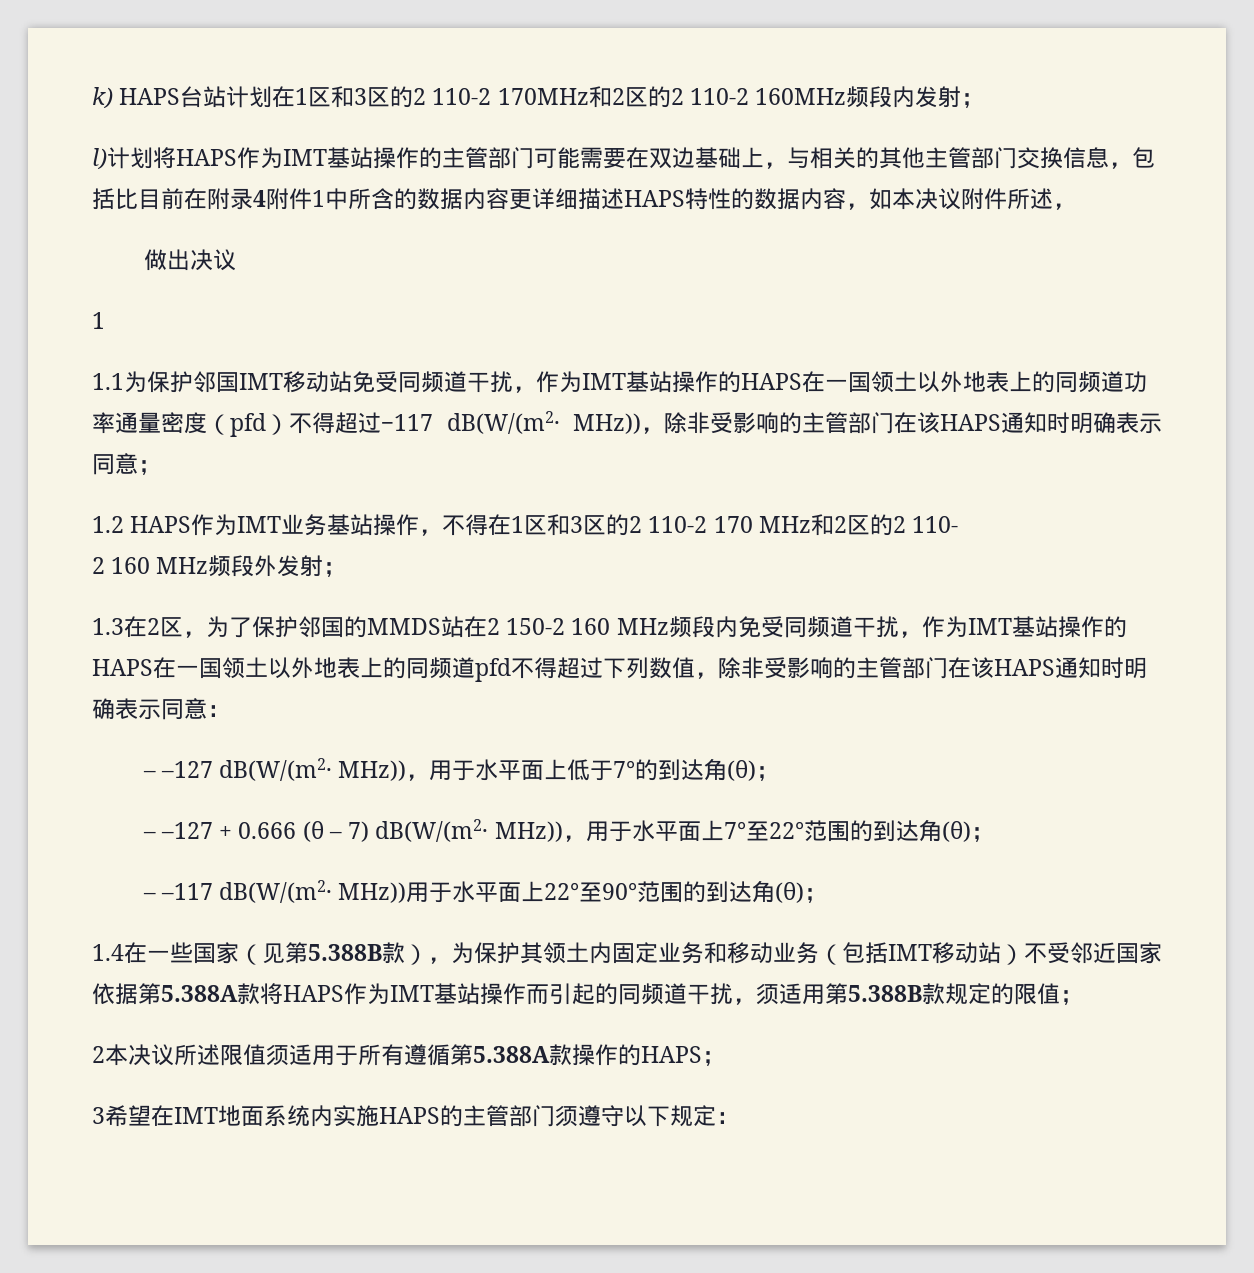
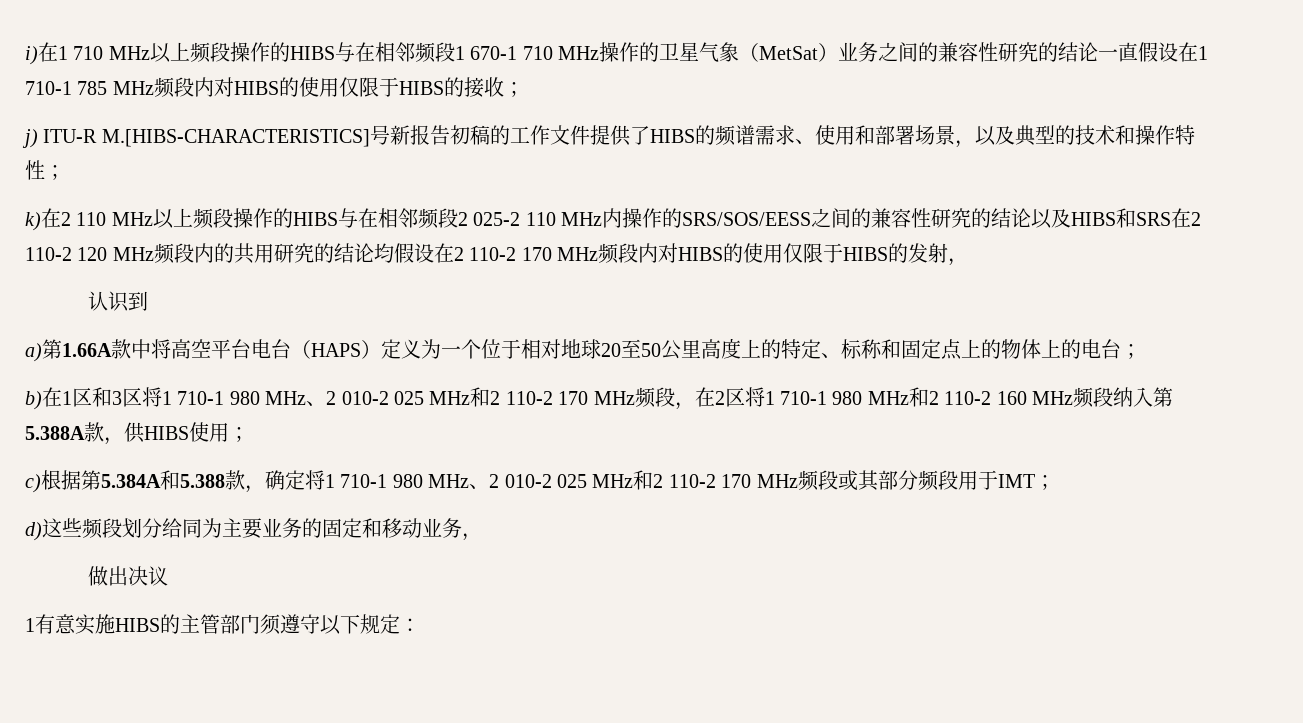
- k) HAPS台站计划在1区和3区的2 110-2 170MHz和2区的2 110-2 160MHz频段内发射；
- l)计划将HAPS作为IMT基站操作的主管部门可能需要在双边基础上，与相关的其他主管部门交换信息，包括比目前在附录4附件1中所含的数据内容更详细描述HAPS特性的数据内容，如本决议附件所述，
+ i)在1 710 MHz以上频段操作的HIBS与在相邻频段1 670-1 710 MHz操作的卫星气象（MetSat）业务之间的兼容性研究的结论一直假设在1 710-1 785 MHz频段内对HIBS的使用仅限于HIBS的接收；
+ j) ITU-R M.[HIBS-CHARACTERISTICS]号新报告初稿的工作文件提供了HIBS的频谱需求、使用和部署场景，以及典型的技术和操作特性；
+ k)在2 110 MHz以上频段操作的HIBS与在相邻频段2 025-2 110 MHz内操作的SRS/SOS/EESS之间的兼容性研究的结论以及HIBS和SRS在2 110-2 120 MHz频段内的共用研究的结论均假设在2 110-2 170 MHz频段内对HIBS的使用仅限于HIBS的发射，
+ 认识到
+ a)第1.66A款中将高空平台电台（HAPS）定义为一个位于相对地球20至50公里高度上的特定、标称和固定点上的物体上的电台；
+ b)在1区和3区将1 710-1 980 MHz、2 010-2 025 MHz和2 110-2 170 MHz频段，在2区将1 710-1 980 MHz和2 110-2 160 MHz频段纳入第5.388A款，供HIBS使用；
+ c)根据第5.384A和5.388款，确定将1 710-1 980 MHz、2 010-2 025 MHz和2 110-2 170 MHz频段或其部分频段用于IMT；
+ d)这些频段划分给同为主要业务的固定和移动业务，
  做出决议
- 1
- 1.1为保护邻国IMT移动站免受同频道干扰，作为IMT基站操作的HAPS在一国领土以外地表上的同频道功率通量密度（pfd）不得超过−117 dB(W/(m2· MHz))，除非受影响的主管部门在该HAPS通知时明确表示同意；
- 1.2 HAPS作为IMT业务基站操作，不得在1区和3区的2 110-2 170 MHz和2区的2 110-
- 2 160 MHz频段外发射；
- 1.3在2区，为了保护邻国的MMDS站在2 150-2 160 MHz频段内免受同频道干扰，作为IMT基站操作的HAPS在一国领土以外地表上的同频道pfd不得超过下列数值，除非受影响的主管部门在该HAPS通知时明确表示同意：
- – –127 dB(W/(m2· MHz))，用于水平面上低于7°的到达角(θ)；
- – –127 + 0.666 (θ – 7) dB(W/(m2· MHz))，用于水平面上7°至22°范围的到达角(θ)；
- – –117 dB(W/(m2· MHz))用于水平面上22°至90°范围的到达角(θ)；
- 1.4在一些国家（见第5.388B款），为保护其领土内固定业务和移动业务（包括IMT移动站）不受邻近国家依据第5.388A款将HAPS作为IMT基站操作而引起的同频道干扰，须适用第5.388B款规定的限值；
- 2本决议所述限值须适用于所有遵循第5.388A款操作的HAPS；
- 3希望在IMT地面系统内实施HAPS的主管部门须遵守以下规定：
+ 1有意实施HIBS的主管部门须遵守以下规定：

